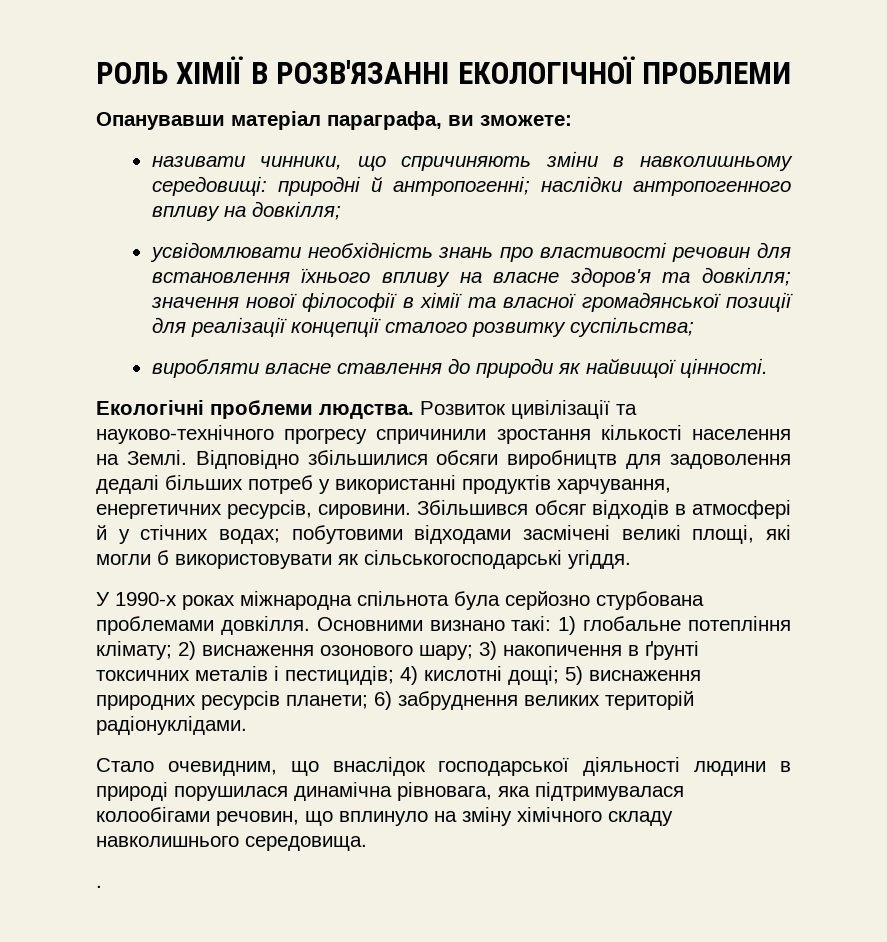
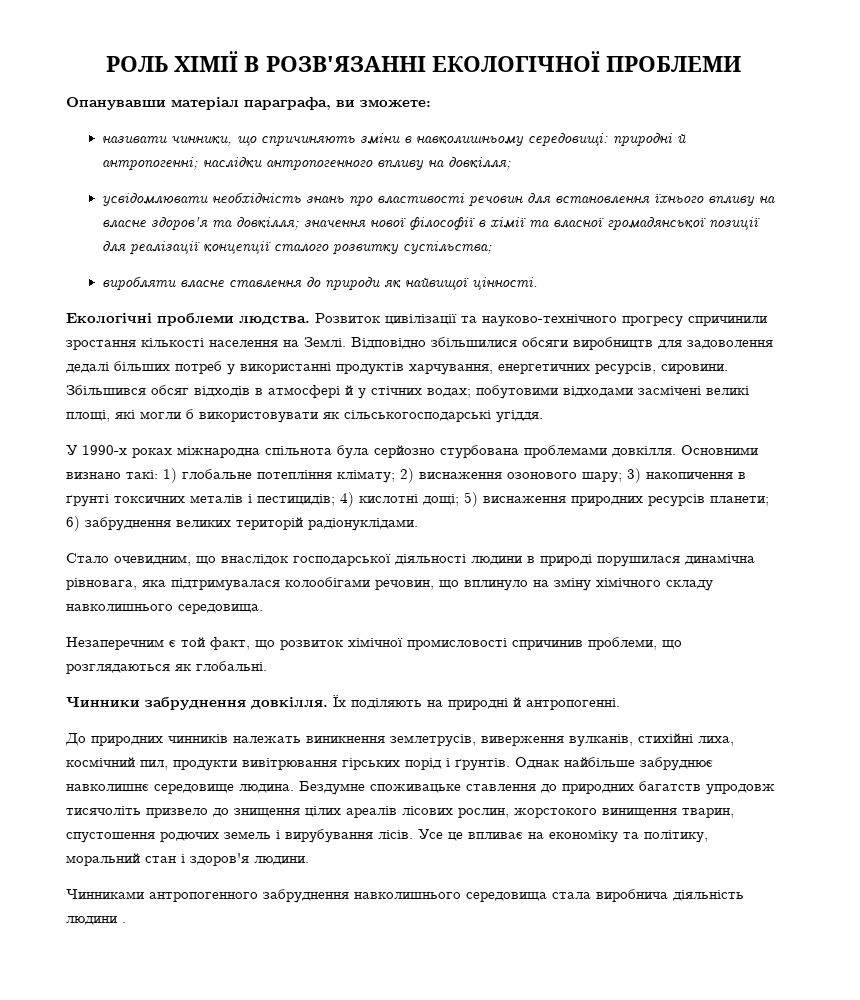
- .
+ Незаперечним є той факт, що розвиток хімічної промисловості спричинив проблеми, що розглядаються як глобальні.
+ Чинники забруднення довкілля. Їх поділяють на природні й антропогенні.
+ До природних чинників належать виникнення землетрусів, виверження вулканів, стихійні лиха, космічний пил, продукти вивітрювання гірських порід і ґрунтів. Однак найбільше забруднює навколишнє середовище людина. Бездумне споживацьке ставлення до природних багатств упродовж тисячоліть призвело до знищення цілих ареалів лісових рослин, жорстокого винищення тварин, спустошення родючих земель і вирубування лісів. Усе це впливає на економіку та політику, моральний стан і здоров'я людини.
+ Чинниками антропогенного забруднення навколишнього середовища стала виробнича діяльність людини .

